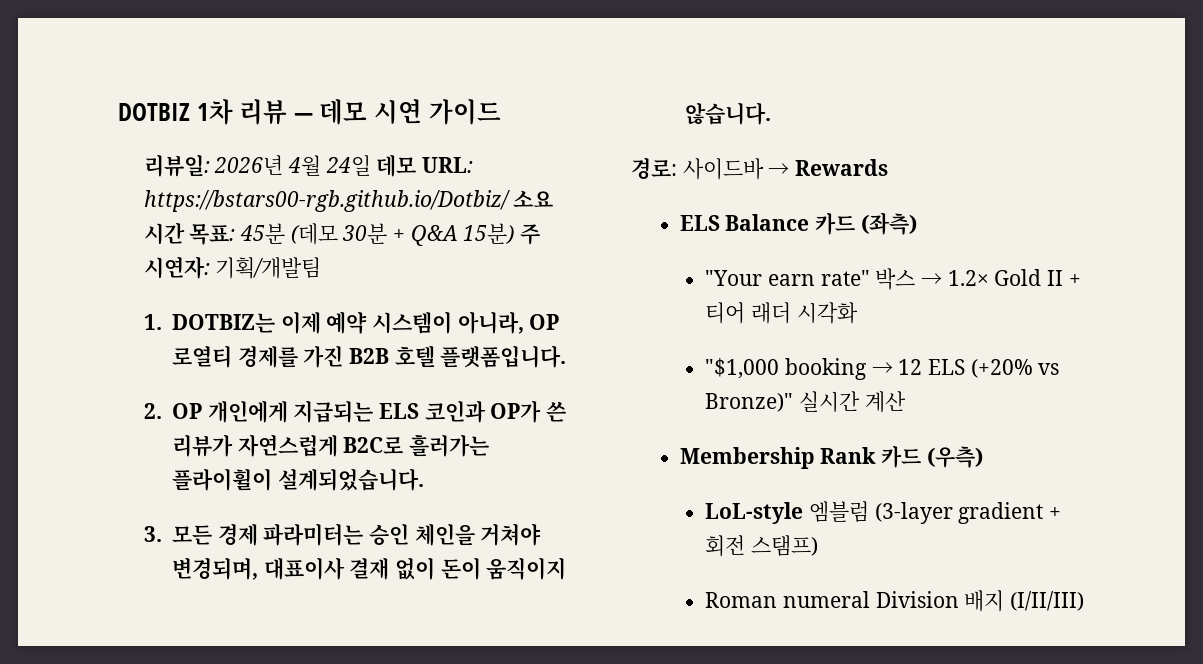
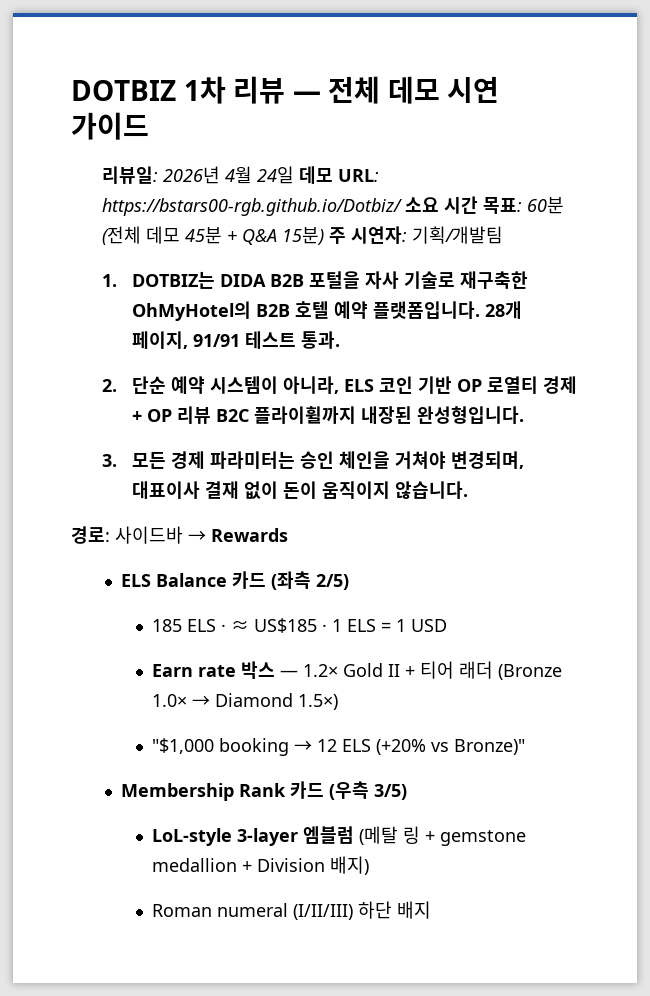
- DOTBIZ 1차 리뷰 — 데모 시연 가이드
+ DOTBIZ 1차 리뷰 — 전체 데모 시연 가이드
- 리뷰일: 2026년 4월 24일 데모 URL: https://bstars00-rgb.github.io/Dotbiz/ 소요 시간 목표: 45분 (데모 30분 + Q&A 15분) 주 시연자: 기획/개발팀
+ 리뷰일: 2026년 4월 24일 데모 URL: https://bstars00-rgb.github.io/Dotbiz/ 소요 시간 목표: 60분 (전체 데모 45분 + Q&A 15분) 주 시연자: 기획/개발팀
- 1. DOTBIZ는 이제 예약 시스템이 아니라, OP 로열티 경제를 가진 B2B 호텔 플랫폼입니다.
- 2. OP 개인에게 지급되는 ELS 코인과 OP가 쓴 리뷰가 자연스럽게 B2C로 흘러가는 플라이휠이 설계되었습니다.
+ 1. DOTBIZ는 DIDA B2B 포털을 자사 기술로 재구축한 OhMyHotel의 B2B 호텔 예약 플랫폼입니다. 28개 페이지, 91/91 테스트 통과.
+ 2. 단순 예약 시스템이 아니라, ELS 코인 기반 OP 로열티 경제 + OP 리뷰 B2C 플라이휠까지 내장된 완성형입니다.
- ELS Balance 카드 (좌측)
- "Your earn rate" 박스 → 1.2× Gold II + 티어 래더 시각화
+ ELS Balance 카드 (좌측 2/5)
+ 185 ELS · ≈ US$185 · 1 ELS = 1 USD
+ Earn rate 박스 — 1.2× Gold II + 티어 래더 (Bronze 1.0× → Diamond 1.5×)
- "$1,000 booking → 12 ELS (+20% vs Bronze)" 실시간 계산
+ "$1,000 booking → 12 ELS (+20% vs Bronze)"
- Membership Rank 카드 (우측)
+ Membership Rank 카드 (우측 3/5)
- LoL-style 엠블럼 (3-layer gradient + 회전 스탬프)
+ LoL-style 3-layer 엠블럼 (메탈 링 + gemstone medallion + Division 배지)
- Roman numeral Division 배지 (I/II/III)
+ Roman numeral (I/II/III) 하단 배지

